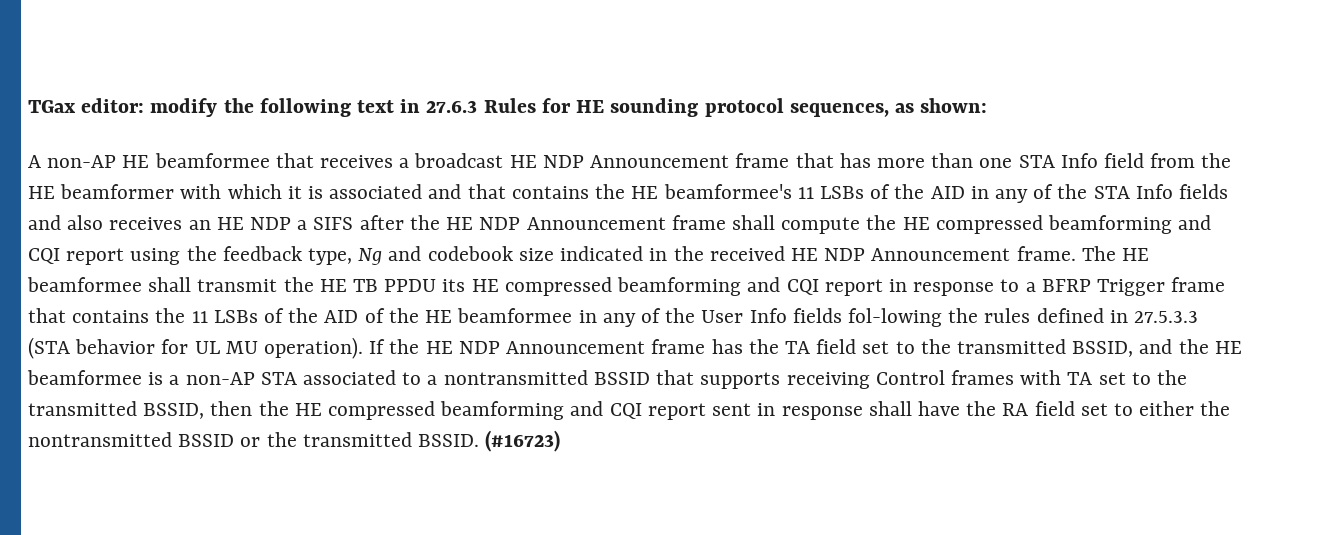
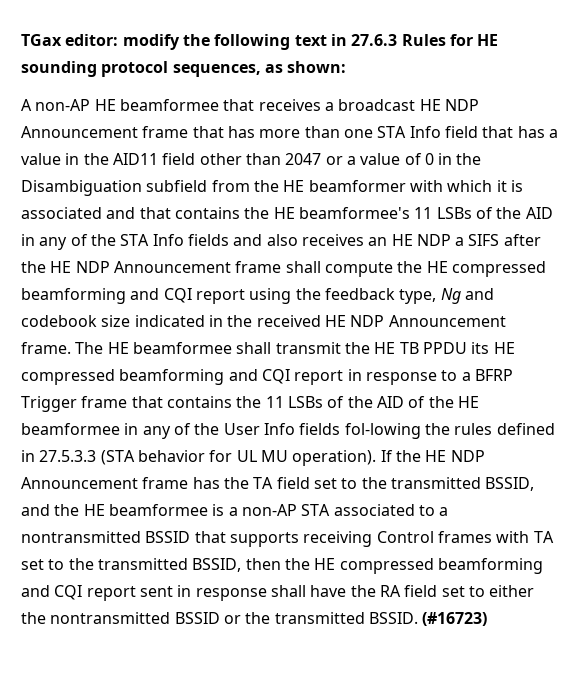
- A non-AP HE beamformee that receives a broadcast HE NDP Announcement frame that has more than one STA Info field from the HE beamformer with which it is associated and that contains the HE beamformee's 11 LSBs of the AID in any of the STA Info fields and also receives an HE NDP a SIFS after the HE NDP Announcement frame shall compute the HE compressed beamforming and CQI report using the feedback type, Ng and codebook size indicated in the received HE NDP Announcement frame.
+ A non-AP HE beamformee that receives a broadcast HE NDP Announcement frame that has more than one STA Info field that has a value in the AID11 field other than 2047 or a value of 0 in the Disambiguation subfield from the HE beamformer with which it is associated and that contains the HE beamformee's 11 LSBs of the AID in any of the STA Info fields and also receives an HE NDP a SIFS after the HE NDP Announcement frame shall compute the HE compressed beamforming and CQI report using the feedback type, Ng and codebook size indicated in the received HE NDP Announcement frame.

